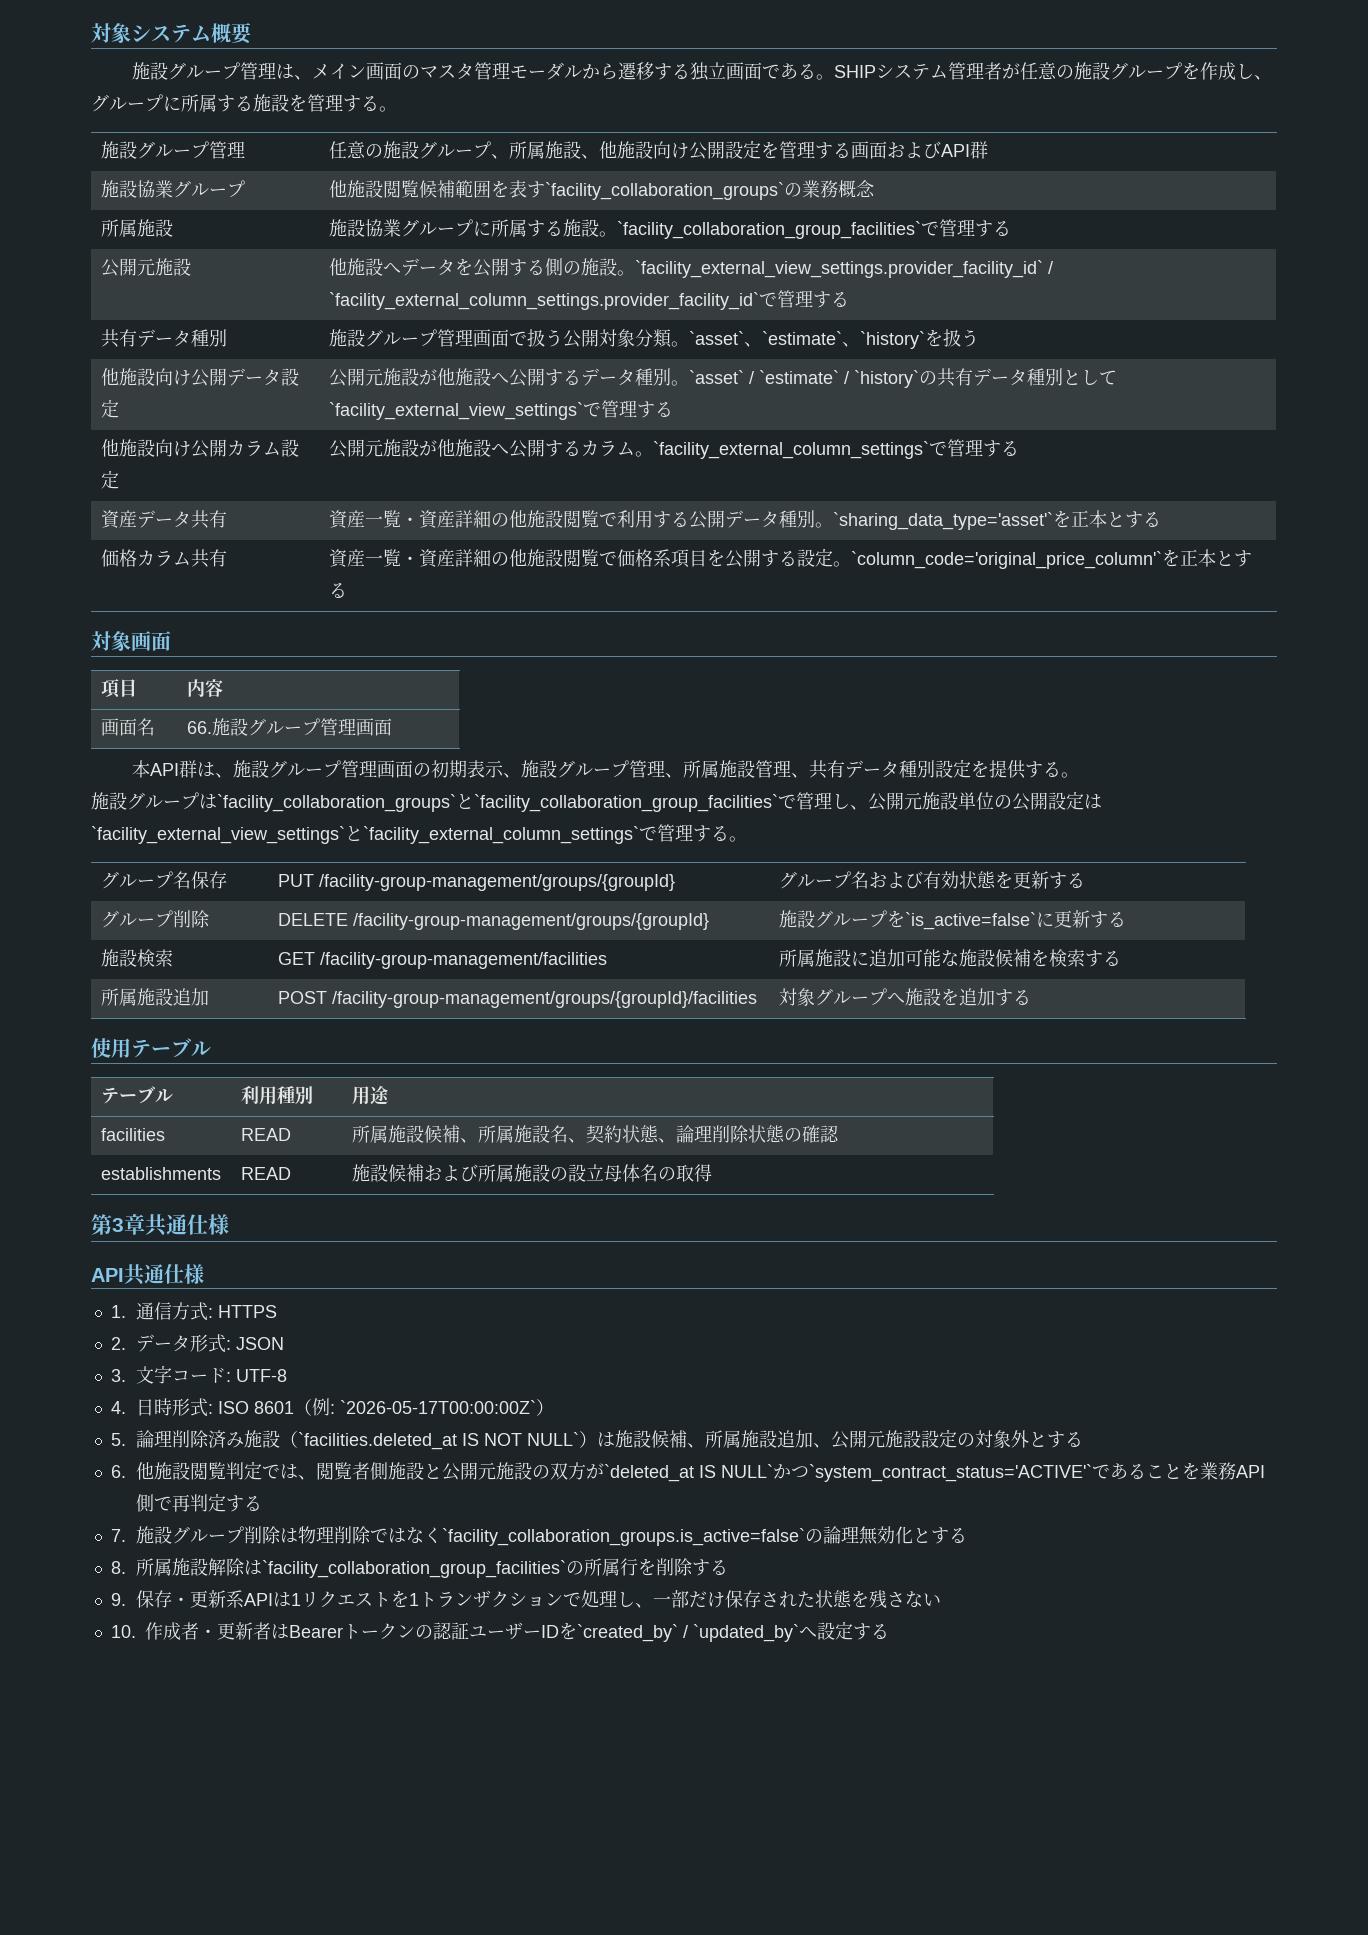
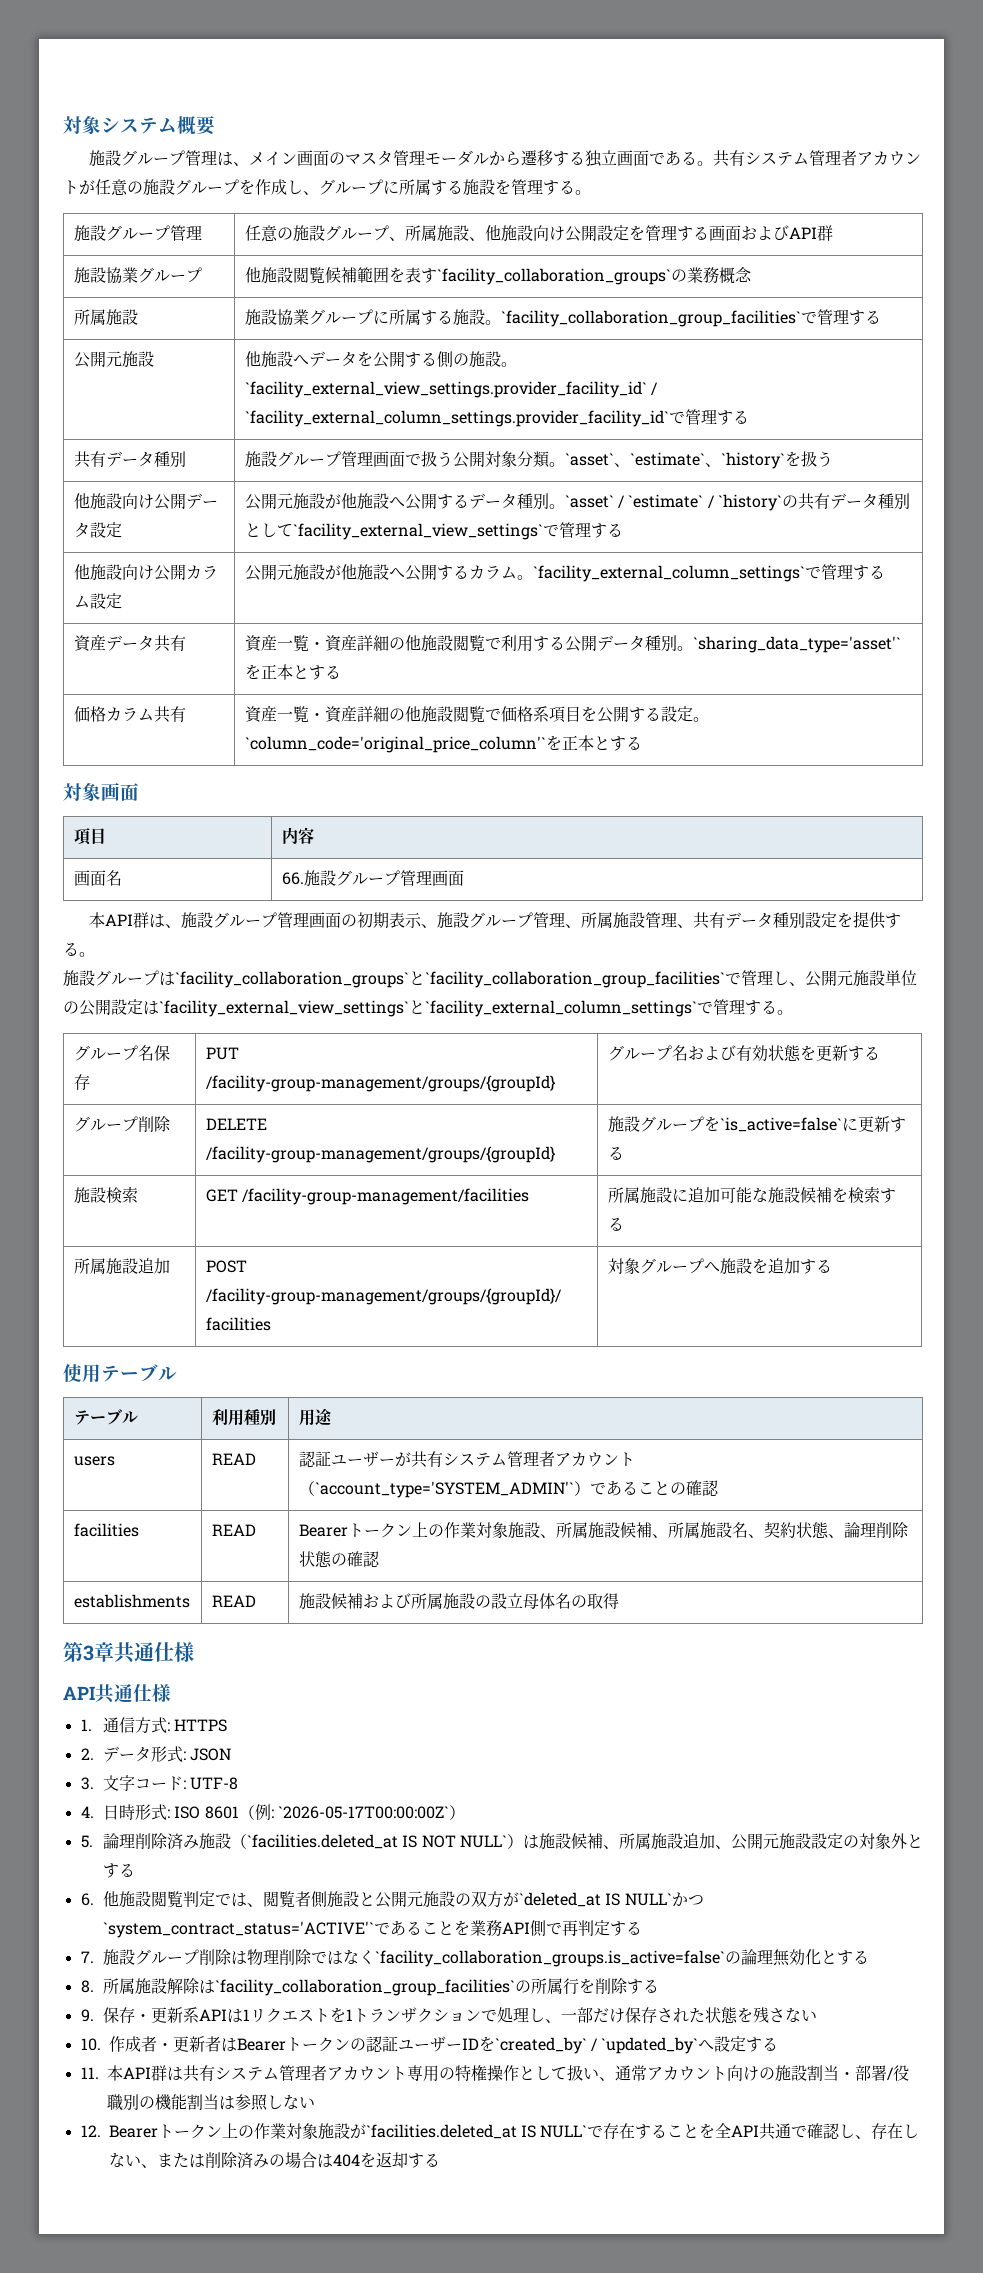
- SHIPシステム管理者が任意の施設グループを作成し、グループに所属する施設を管理する。
+ 共有システム管理者アカウントが任意の施設グループを作成し、グループに所属する施設を管理する。
- facilities | READ | 所属施設候補、所属施設名、契約状態、論理削除状態の確認
+ users | READ | 認証ユーザーが共有システム管理者アカウント（`account_type='SYSTEM_ADMIN'`）であることの確認
+ facilities | READ | Bearerトークン上の作業対象施設、所属施設候補、所属施設名、契約状態、論理削除状態の確認
+ 11.本API群は共有システム管理者アカウント専用の特権操作として扱い、通常アカウント向けの施設割当・部署/役職別の機能割当は参照しない
+ 12. Bearerトークン上の作業対象施設が`facilities.deleted_at IS NULL`で存在することを全API共通で確認し、存在しない、または削除済みの場合は404を返却する

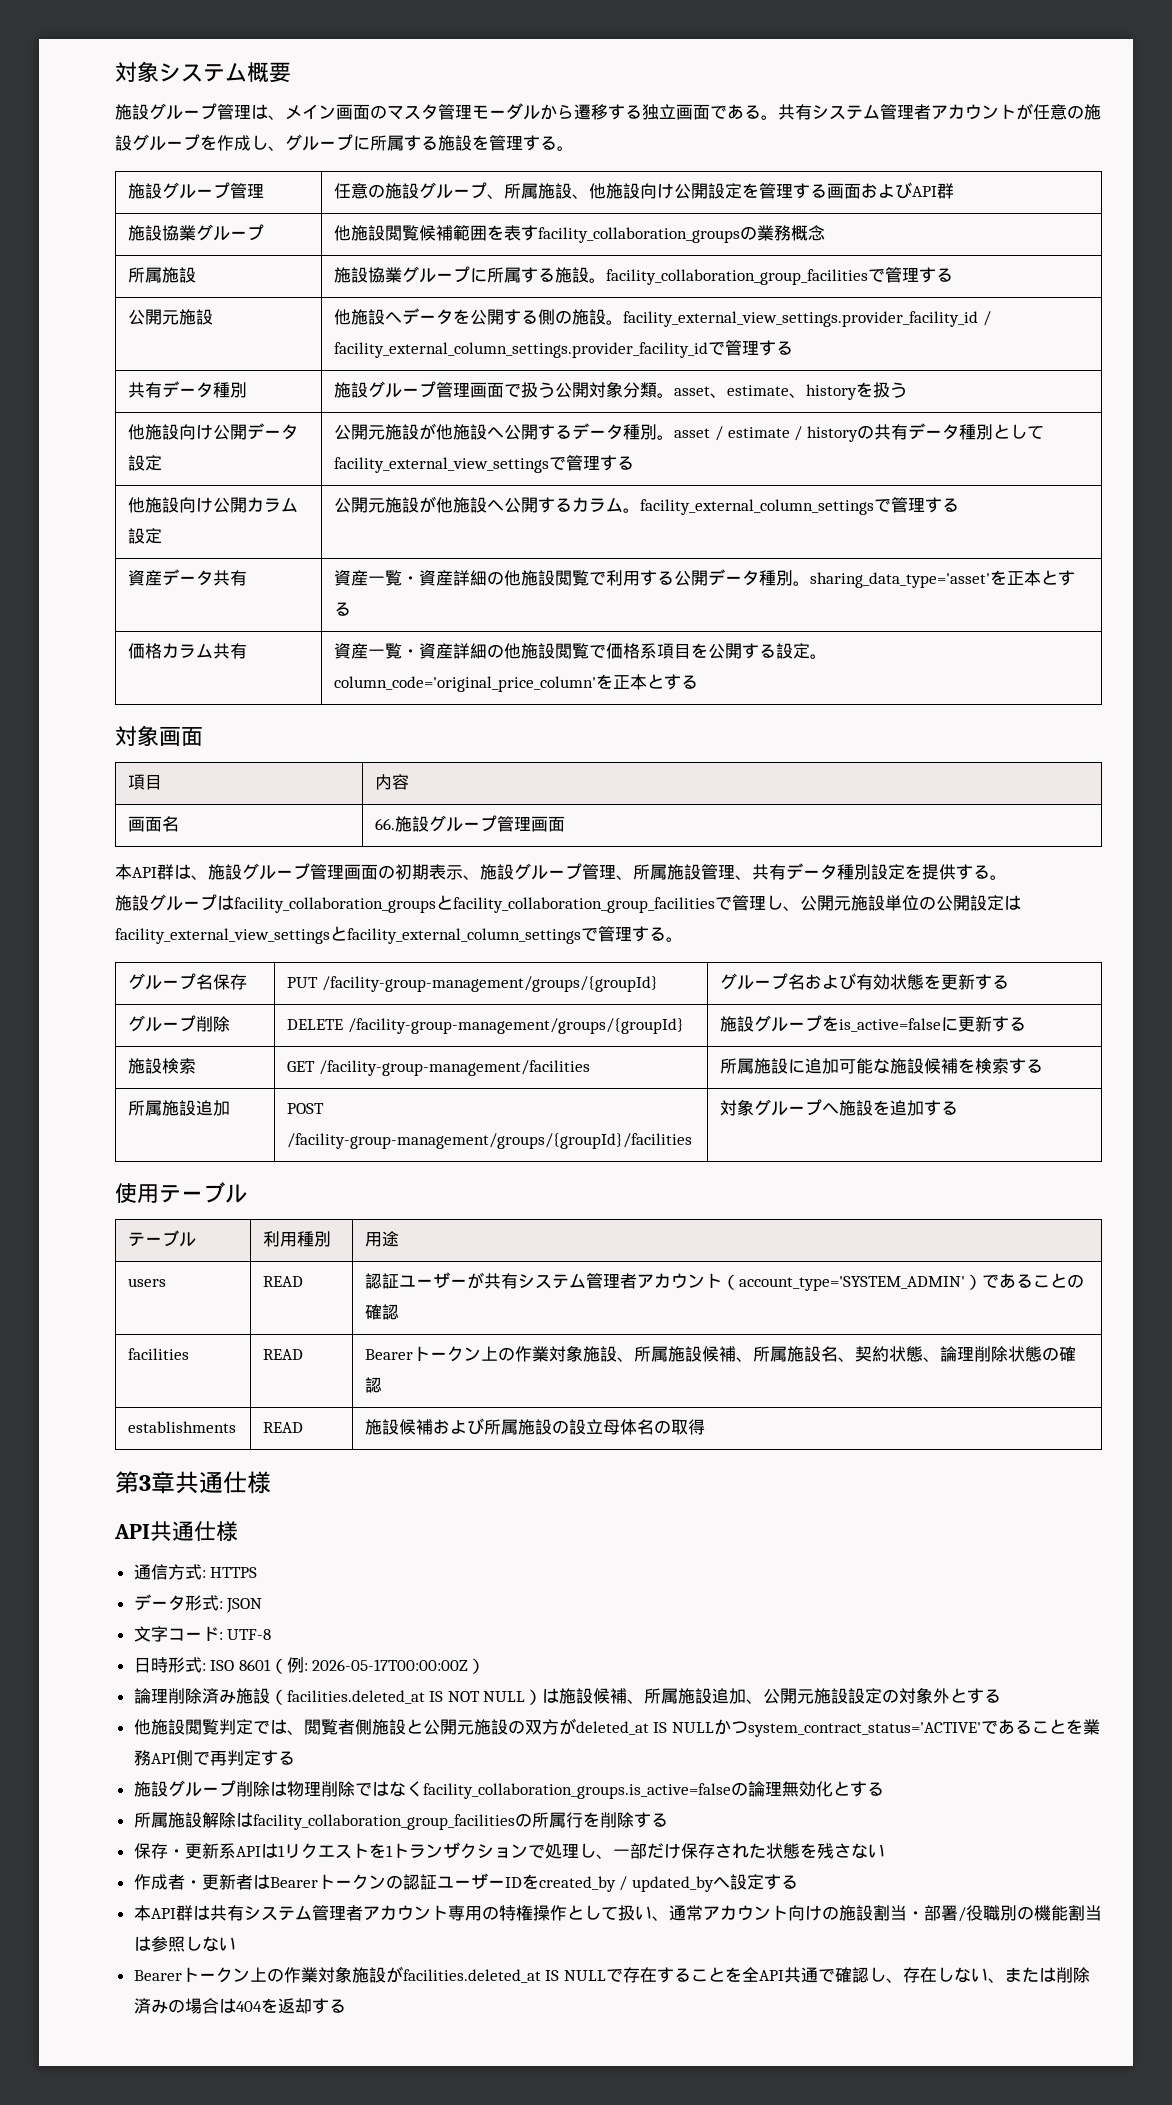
- 施設協業グループ | 他施設閲覧候補範囲を表す`facility_collaboration_groups`の業務概念
+ 施設協業グループ | 他施設閲覧候補範囲を表すfacility_collaboration_groupsの業務概念
- 所属施設 | 施設協業グループに所属する施設。`facility_collaboration_group_facilities`で管理する
+ 所属施設 | 施設協業グループに所属する施設。facility_collaboration_group_facilitiesで管理する
- 公開元施設 | 他施設へデータを公開する側の施設。`facility_external_view_settings.provider_facility_id` / `facility_external_column_settings.provider_facility_id`で管理する
+ 公開元施設 | 他施設へデータを公開する側の施設。facility_external_view_settings.provider_facility_id / facility_external_column_settings.provider_facility_idで管理する
- 共有データ種別 | 施設グループ管理画面で扱う公開対象分類。`asset`、`estimate`、`history`を扱う
+ 共有データ種別 | 施設グループ管理画面で扱う公開対象分類。asset、estimate、historyを扱う
- 他施設向け公開データ設定 | 公開元施設が他施設へ公開するデータ種別。`asset` / `estimate` / `history`の共有データ種別として`facility_external_view_settings`で管理する
+ 他施設向け公開データ設定 | 公開元施設が他施設へ公開するデータ種別。asset / estimate / historyの共有データ種別としてfacility_external_view_settingsで管理する
- 他施設向け公開カラム設定 | 公開元施設が他施設へ公開するカラム。`facility_external_column_settings`で管理する
+ 他施設向け公開カラム設定 | 公開元施設が他施設へ公開するカラム。facility_external_column_settingsで管理する
- 資産データ共有 | 資産一覧・資産詳細の他施設閲覧で利用する公開データ種別。`sharing_data_type='asset'`を正本とする
+ 資産データ共有 | 資産一覧・資産詳細の他施設閲覧で利用する公開データ種別。sharing_data_type='asset'を正本とする
- 価格カラム共有 | 資産一覧・資産詳細の他施設閲覧で価格系項目を公開する設定。`column_code='original_price_column'`を正本とする
+ 価格カラム共有 | 資産一覧・資産詳細の他施設閲覧で価格系項目を公開する設定。column_code='original_price_column'を正本とする
- 施設グループは`facility_collaboration_groups`と`facility_collaboration_group_facilities`で管理し、公開元施設単位の公開設定は`facility_external_view_settings`と`facility_external_column_settings`で管理する。
+ 施設グループはfacility_collaboration_groupsとfacility_collaboration_group_facilitiesで管理し、公開元施設単位の公開設定はfacility_external_view_settingsとfacility_external_column_settingsで管理する。
- グループ削除 | DELETE /facility-group-management/groups/{groupId} | 施設グループを`is_active=false`に更新する
+ グループ削除 | DELETE /facility-group-management/groups/{groupId} | 施設グループをis_active=falseに更新する
- users | READ | 認証ユーザーが共有システム管理者アカウント（`account_type='SYSTEM_ADMIN'`）であることの確認
+ users | READ | 認証ユーザーが共有システム管理者アカウント（account_type='SYSTEM_ADMIN'）であることの確認
- 1.通信方式: HTTPS
+ 通信方式: HTTPS
- 2.データ形式: JSON
+ データ形式: JSON
- 3.文字コード: UTF-8
+ 文字コード: UTF-8
- 4.日時形式: ISO 8601（例: `2026-05-17T00:00:00Z`）
+ 日時形式: ISO 8601（例: 2026-05-17T00:00:00Z）
- 5.論理削除済み施設（`facilities.deleted_at IS NOT NULL`）は施設候補、所属施設追加、公開元施設設定の対象外とする
+ 論理削除済み施設（facilities.deleted_at IS NOT NULL）は施設候補、所属施設追加、公開元施設設定の対象外とする
- 6.他施設閲覧判定では、閲覧者側施設と公開元施設の双方が`deleted_at IS NULL`かつ`system_contract_status='ACTIVE'`であることを業務API側で再判定する
+ 他施設閲覧判定では、閲覧者側施設と公開元施設の双方がdeleted_at IS NULLかつsystem_contract_status='ACTIVE'であることを業務API側で再判定する
- 7.施設グループ削除は物理削除ではなく`facility_collaboration_groups.is_active=false`の論理無効化とする
+ 施設グループ削除は物理削除ではなくfacility_collaboration_groups.is_active=falseの論理無効化とする
- 8.所属施設解除は`facility_collaboration_group_facilities`の所属行を削除する
+ 所属施設解除はfacility_collaboration_group_facilitiesの所属行を削除する
- 9.保存・更新系APIは1リクエストを1トランザクションで処理し、一部だけ保存された状態を残さない
+ 保存・更新系APIは1リクエストを1トランザクションで処理し、一部だけ保存された状態を残さない
- 10.作成者・更新者はBearerトークンの認証ユーザーIDを`created_by` / `updated_by`へ設定する
+ 作成者・更新者はBearerトークンの認証ユーザーIDをcreated_by / updated_byへ設定する
- 11.本API群は共有システム管理者アカウント専用の特権操作として扱い、通常アカウント向けの施設割当・部署/役職別の機能割当は参照しない
+ 本API群は共有システム管理者アカウント専用の特権操作として扱い、通常アカウント向けの施設割当・部署/役職別の機能割当は参照しない
- 12. Bearerトークン上の作業対象施設が`facilities.deleted_at IS NULL`で存在することを全API共通で確認し、存在しない、または削除済みの場合は404を返却する
+ Bearerトークン上の作業対象施設がfacilities.deleted_at IS NULLで存在することを全API共通で確認し、存在しない、または削除済みの場合は404を返却する

